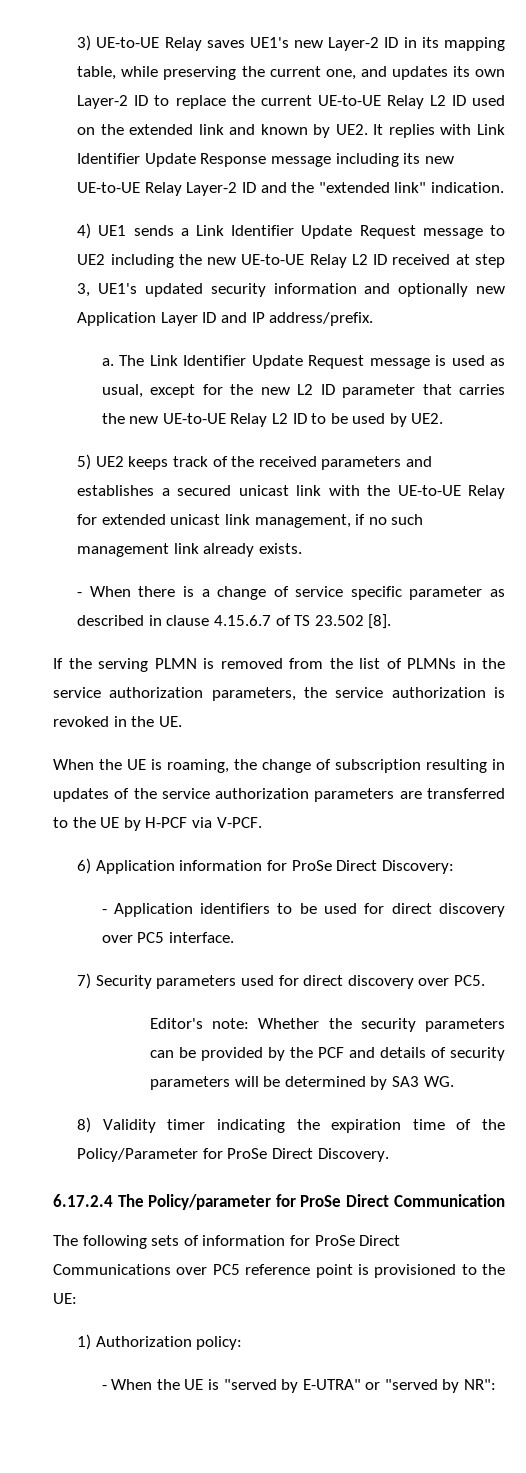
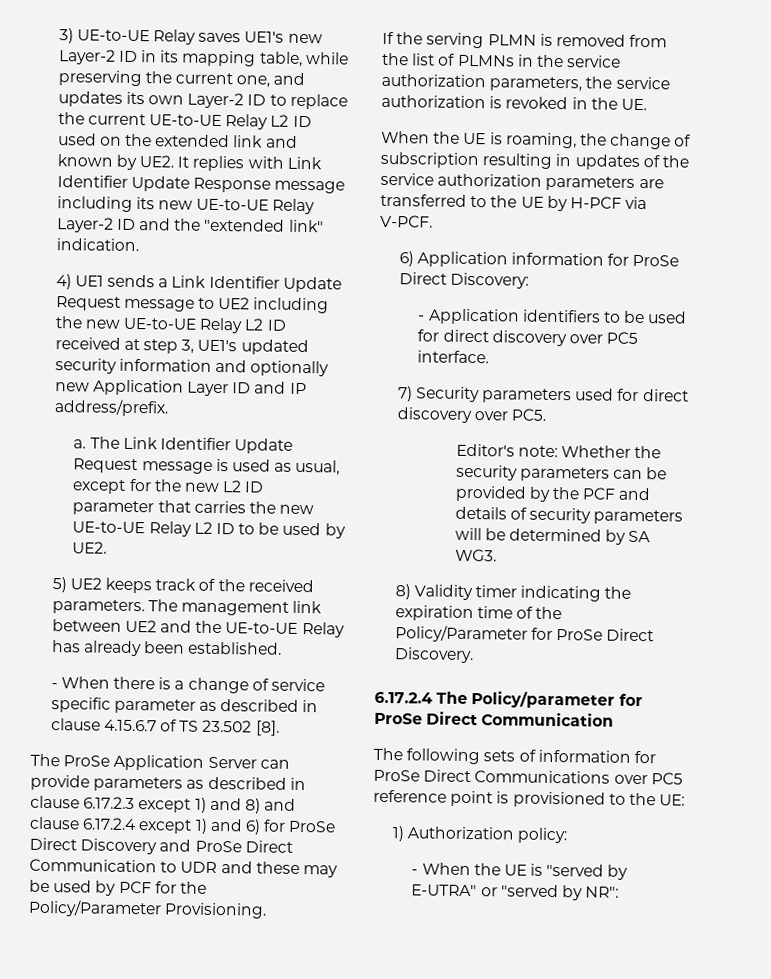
- 5) UE2 keeps track of the received parameters and establishes a secured unicast link with the UE-to-UE Relay for extended unicast link management, if no such management link already exists.
+ 5) UE2 keeps track of the received parameters. The management link between UE2 and the UE-to-UE Relay has already been established.
+ The ProSe Application Server can provide parameters as described in clause 6.17.2.3 except 1) and 8) and clause 6.17.2.4 except 1) and 6) for ProSe Direct Discovery and ProSe Direct Communication to UDR and these may be used by PCF for the Policy/Parameter Provisioning.
- Editor's note: Whether the security parameters can be provided by the PCF and details of security parameters will be determined by SA3 WG.
+ Editor's note: Whether the security parameters can be provided by the PCF and details of security parameters will be determined by SA WG3.

